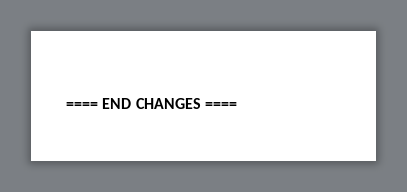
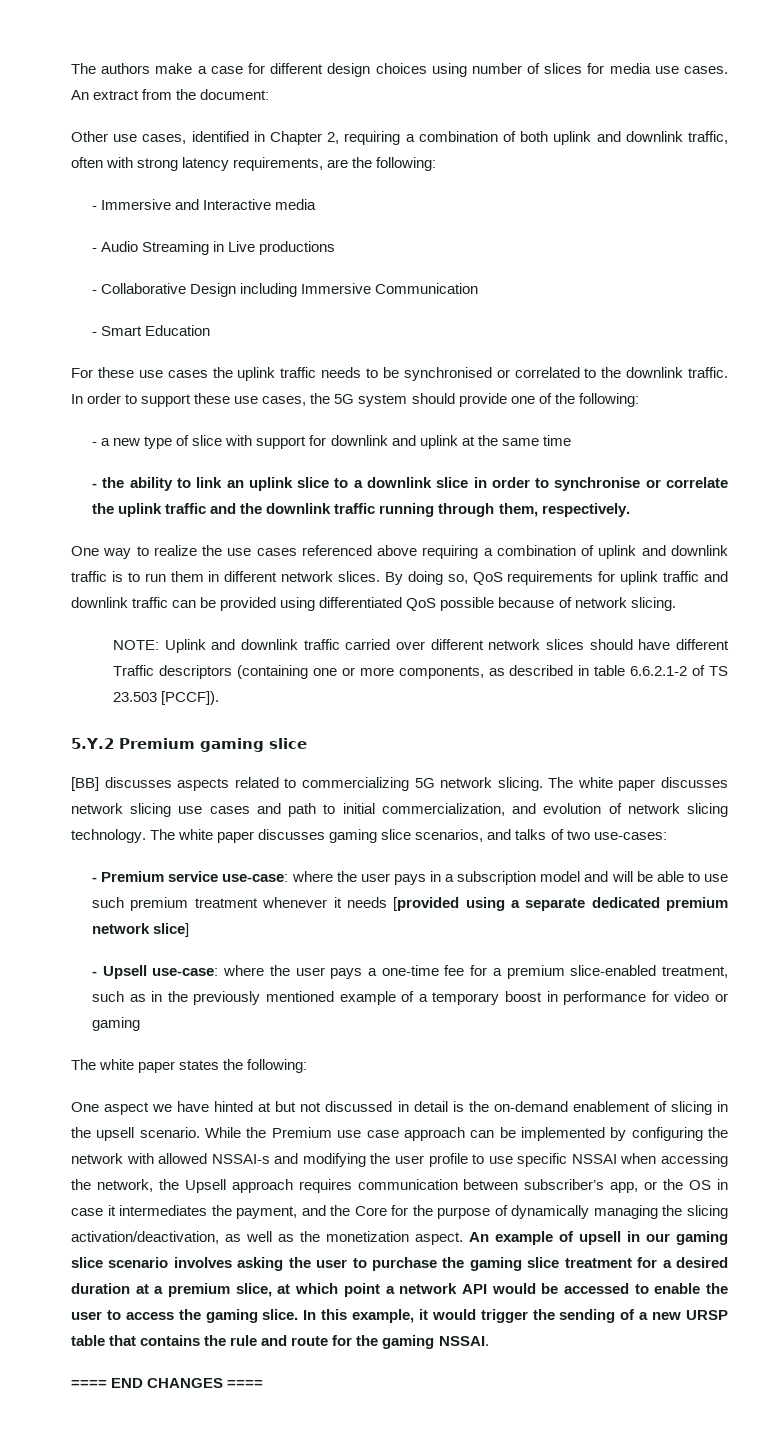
+ The authors make a case for different design choices using number of slices for media use cases. An extract from the document:
+ Other use cases, identified in Chapter 2, requiring a combination of both uplink and downlink traffic, often with strong latency requirements, are the following:
+ - Immersive and Interactive media
+ - Audio Streaming in Live productions
+ - Collaborative Design including Immersive Communication
+ - Smart Education
+ For these use cases the uplink traffic needs to be synchronised or correlated to the downlink traffic. In order to support these use cases, the 5G system should provide one of the following:
+ - a new type of slice with support for downlink and uplink at the same time
+ - the ability to link an uplink slice to a downlink slice in order to synchronise or correlate the uplink traffic and the downlink traffic running through them, respectively.
+ One way to realize the use cases referenced above requiring a combination of uplink and downlink traffic is to run them in different network slices. By doing so, QoS requirements for uplink traffic and downlink traffic can be provided using differentiated QoS possible because of network slicing.
+ NOTE: Uplink and downlink traffic carried over different network slices should have different Traffic descriptors (containing one or more components, as described in table 6.6.2.1-2 of TS 23.503 [PCCF]).
+ 5.Y.2 Premium gaming slice
+ [BB] discusses aspects related to commercializing 5G network slicing. The white paper discusses network slicing use cases and path to initial commercialization, and evolution of network slicing technology. The white paper discusses gaming slice scenarios, and talks of two use-cases:
+ - Premium service use-case: where the user pays in a subscription model and will be able to use such premium treatment whenever it needs [provided using a separate dedicated premium network slice]
+ - Upsell use-case: where the user pays a one-time fee for a premium slice-enabled treatment, such as in the previously mentioned example of a temporary boost in performance for video or gaming
+ The white paper states the following:
+ One aspect we have hinted at but not discussed in detail is the on-demand enablement of slicing in the upsell scenario. While the Premium use case approach can be implemented by configuring the network with allowed NSSAI-s and modifying the user profile to use specific NSSAI when accessing the network, the Upsell approach requires communication between subscriber’s app, or the OS in case it intermediates the payment, and the Core for the purpose of dynamically managing the slicing activation/deactivation, as well as the monetization aspect. An example of upsell in our gaming slice scenario involves asking the user to purchase the gaming slice treatment for a desired duration at a premium slice, at which point a network API would be accessed to enable the user to access the gaming slice. In this example, it would trigger the sending of a new URSP table that contains the rule and route for the gaming NSSAI.

